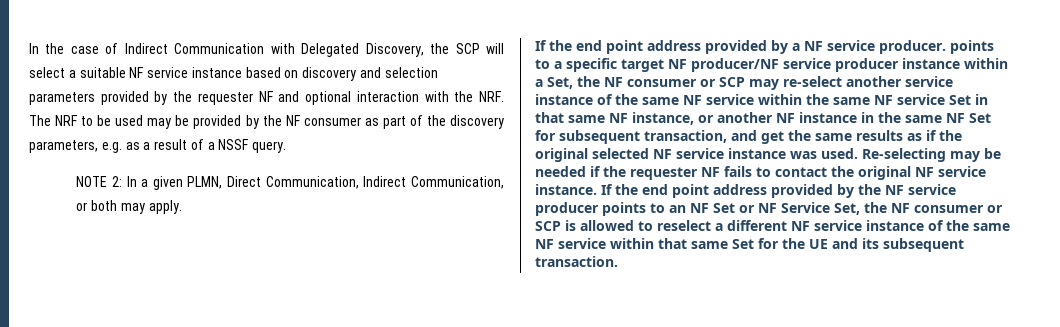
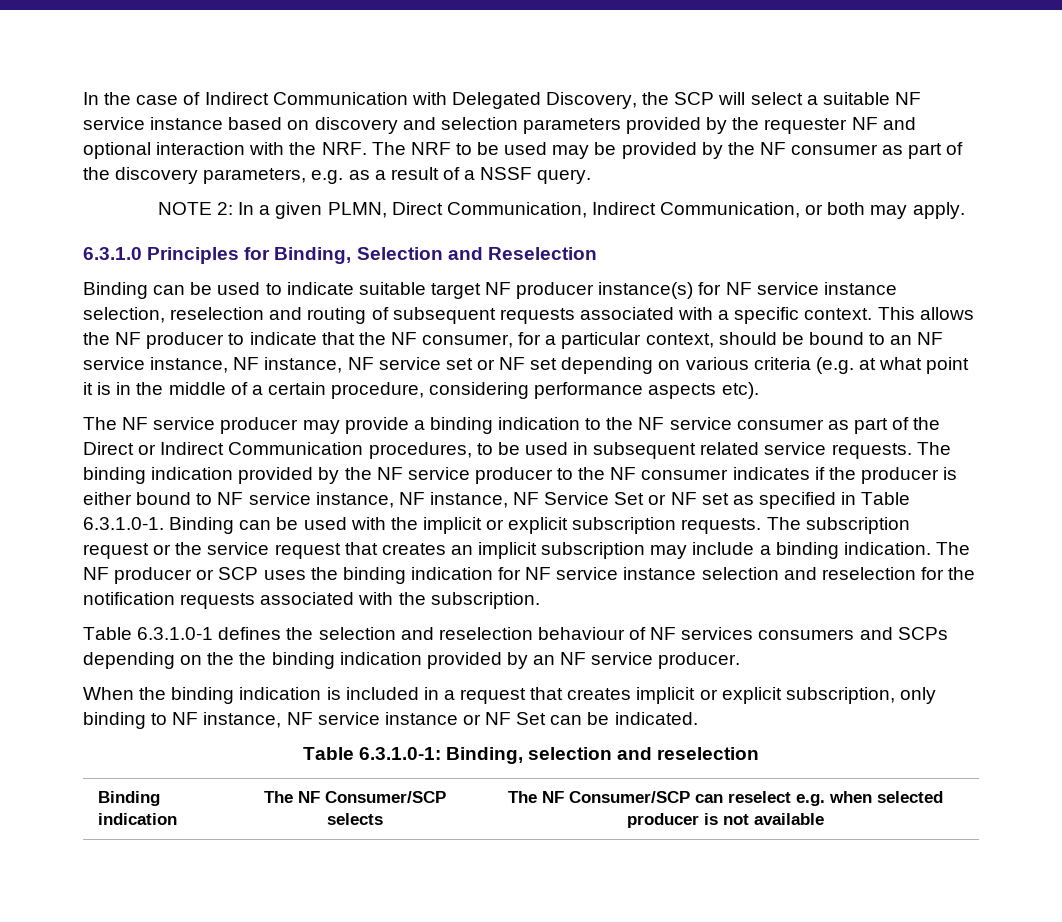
- If the end point address provided by a NF service producer. points to a specific target NF producer/NF service producer instance within a Set, the NF consumer or SCP may re-select another service instance of the same NF service within the same NF service Set in that same NF instance, or another NF instance in the same NF Set for subsequent transaction, and get the same results as if the original selected NF service instance was used. Re-selecting may be needed if the requester NF fails to contact the original NF service instance. If the end point address provided by the NF service producer points to an NF Set or NF Service Set, the NF consumer or SCP is allowed to reselect a different NF service instance of the same NF service within that same Set for the UE and its subsequent transaction.
+ 6.3.1.0 Principles for Binding, Selection and Reselection
+ Binding can be used to indicate suitable target NF producer instance(s) for NF service instance selection, reselection and routing of subsequent requests associated with a specific context. This allows the NF producer to indicate that the NF consumer, for a particular context, should be bound to an NF service instance, NF instance, NF service set or NF set depending on various criteria (e.g. at what point it is in the middle of a certain procedure, considering performance aspects etc).
+ The NF service producer may provide a binding indication to the NF service consumer as part of the Direct or Indirect Communication procedures, to be used in subsequent related service requests. The binding indication provided by the NF service producer to the NF consumer indicates if the producer is either bound to NF service instance, NF instance, NF Service Set or NF set as specified in Table 6.3.1.0-1. Binding can be used with the implicit or explicit subscription requests. The subscription request or the service request that creates an implicit subscription may include a binding indication. The NF producer or SCP uses the binding indication for NF service instance selection and reselection for the notification requests associated with the subscription.
+ Table 6.3.1.0-1 defines the selection and reselection behaviour of NF services consumers and SCPs depending on the the binding indication provided by an NF service producer.
+ When the binding indication is included in a request that creates implicit or explicit subscription, only binding to NF instance, NF service instance or NF Set can be indicated.
+ Table 6.3.1.0-1: Binding, selection and reselection
+ Binding indication | The NF Consumer/SCP selects | The NF Consumer/SCP can reselect e.g. when selected producer is not available

